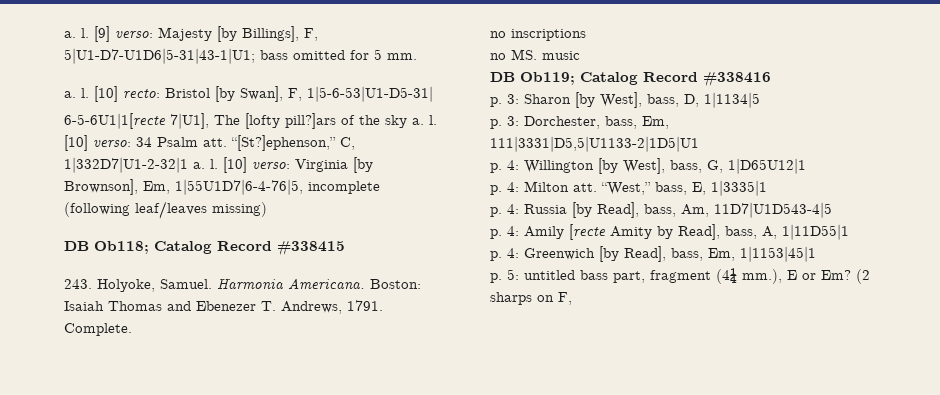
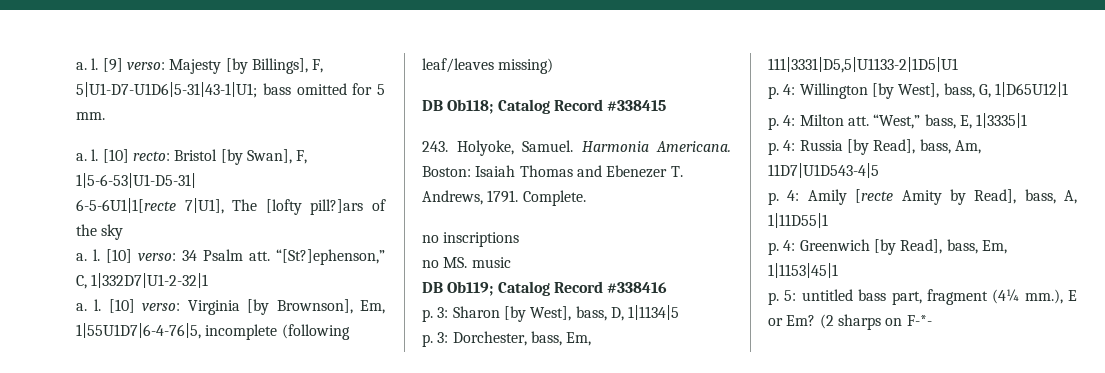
- 6-5-6U1|1[recte 7|U1], The [lofty pill?]ars of the sky a. l.
+ 6-5-6U1|1[recte 7|U1], The [lofty pill?]ars of the sky
+ a. l.
- “[St?]ephenson,” C, 1|332D7|U1-2-32|1 a. l.
+ “[St?]ephenson,” C, 1|332D7|U1-2-32|1
+ a. l.
- (2 sharps on F,
+ (2 sharps on F-*-

